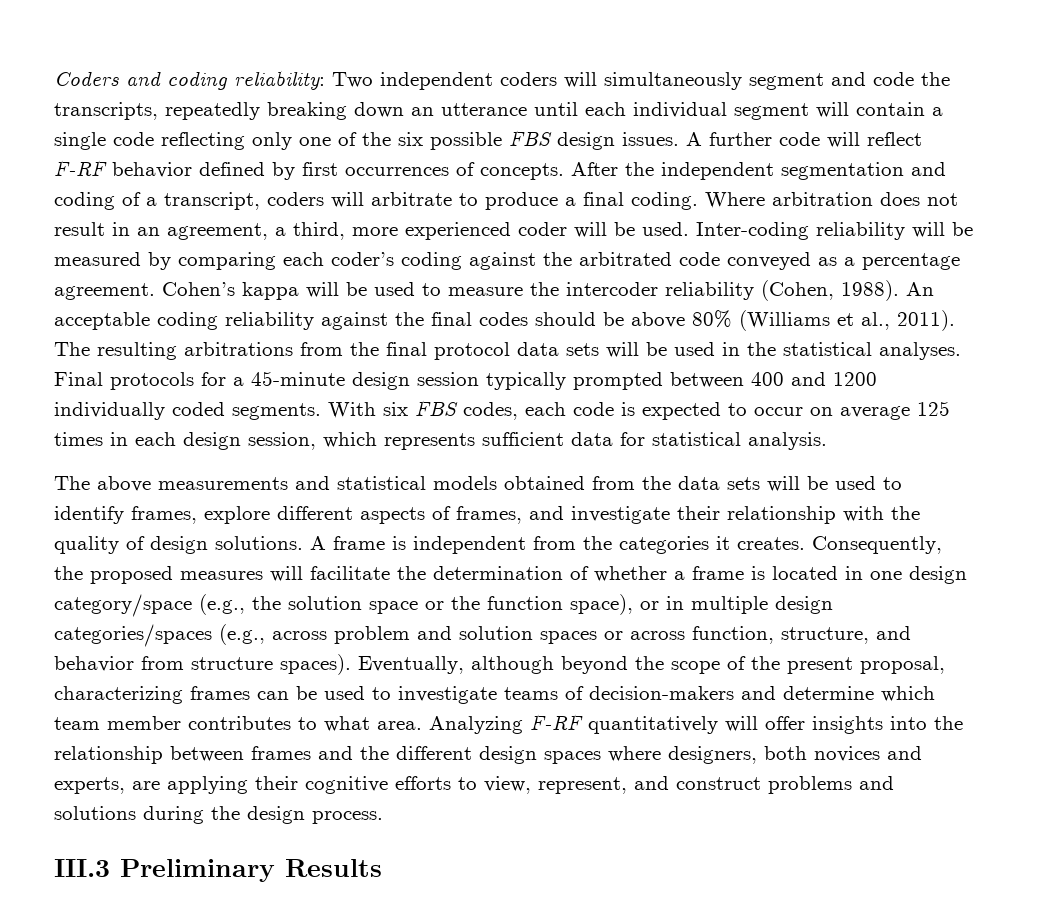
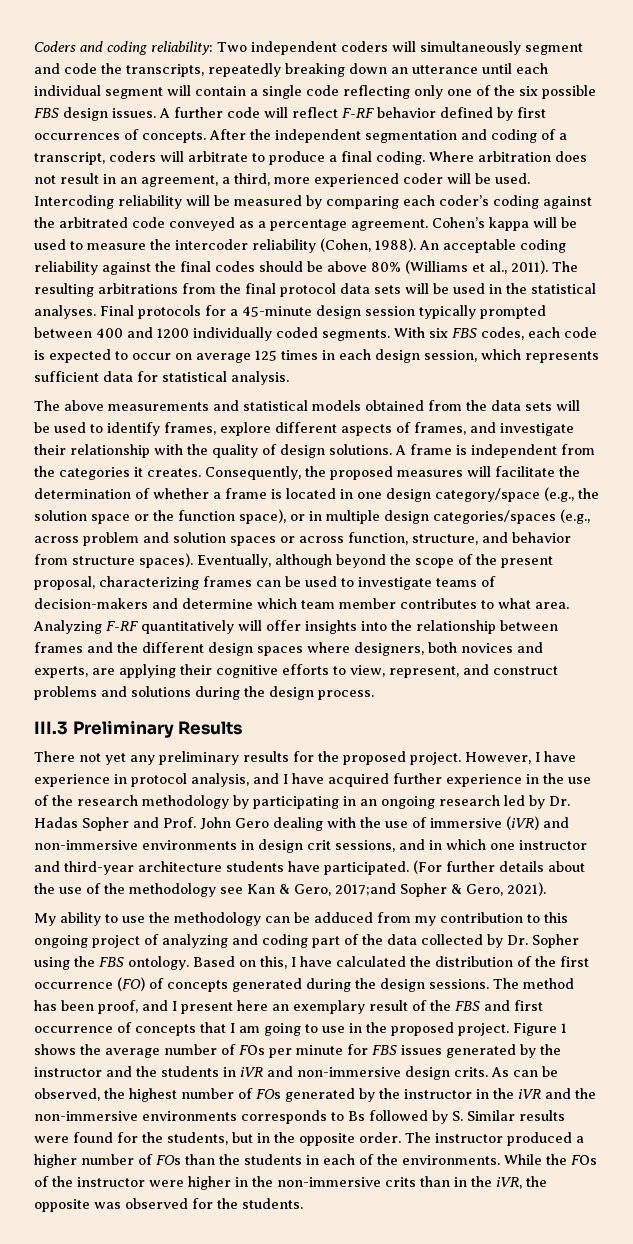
- Inter-coding reliability will be measured by comparing each coder’s coding against the arbitrated code conveyed as a percentage agreement.
+ Intercoding reliability will be measured by comparing each coder’s coding against the arbitrated code conveyed as a percentage agreement.
+ There not yet any preliminary results for the proposed project. However, I have experience in protocol analysis, and I have acquired further experience in the use of the research methodology by participating in an ongoing research led by Dr. Hadas Sopher and Prof. John Gero dealing with the use of immersive (iVR) and non-immersive environments in design crit sessions, and in which one instructor and third-year architecture students have participated. (For further details about the use of the methodology see Kan & Gero, 2017;and Sopher & Gero, 2021).
+ My ability to use the methodology can be adduced from my contribution to this ongoing project of analyzing and coding part of the data collected by Dr. Sopher using the FBS ontology. Based on this, I have calculated the distribution of the first occurrence (FO) of concepts generated during the design sessions. The method has been proof, and I present here an exemplary result of the FBS and first occurrence of concepts that I am going to use in the proposed project. Figure 1 shows the average number of FOs per minute for FBS issues generated by the instructor and the students in iVR and non-immersive design crits. As can be observed, the highest number of FOs generated by the instructor in the iVR and the non-immersive environments corresponds to Bs followed by S. Similar results were found for the students, but in the opposite order. The instructor produced a higher number of FOs than the students in each of the environments. While the FOs of the instructor were higher in the non-immersive crits than in the iVR, the opposite was observed for the students.

